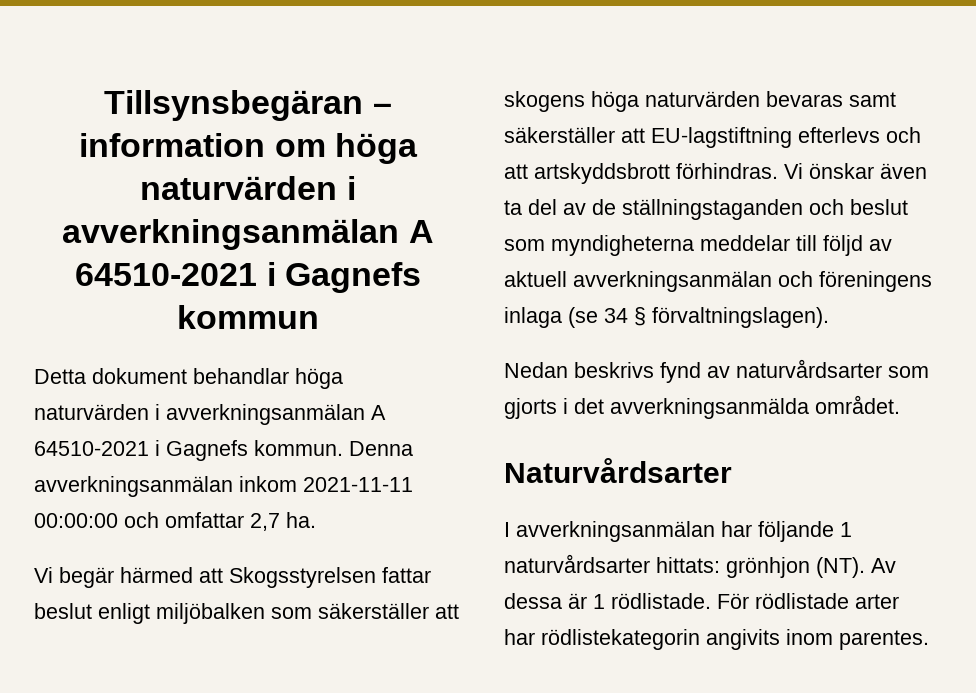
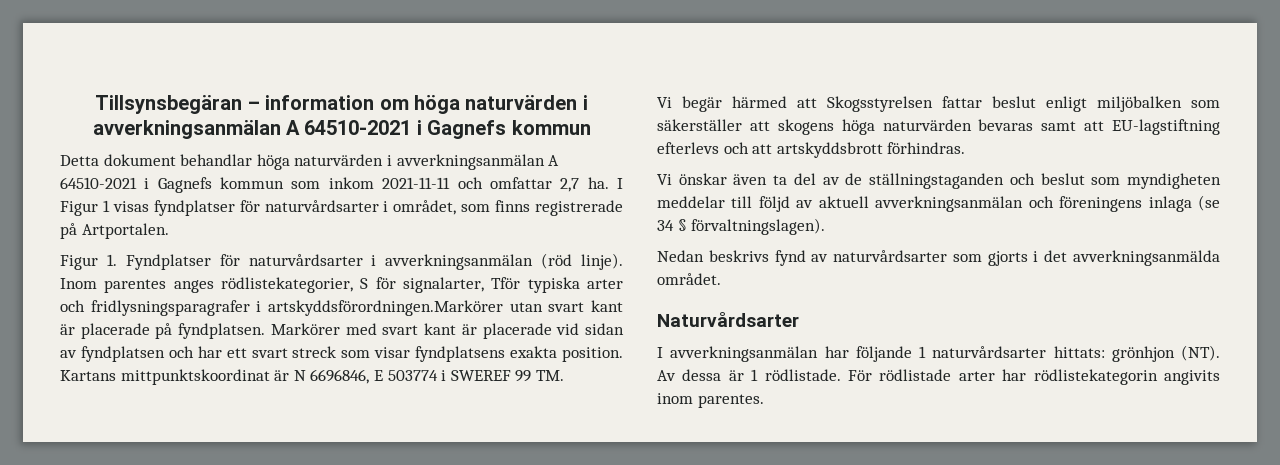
- Detta dokument behandlar höga naturvärden i avverkningsanmälan A 64510-2021 i Gagnefs kommun. Denna avverkningsanmälan inkom 2021-11-11 00:00:00 och omfattar 2,7 ha.
+ Detta dokument behandlar höga naturvärden i avverkningsanmälan A 64510-2021 i Gagnefs kommun som inkom 2021-11-11 och omfattar 2,7 ha. I Figur 1 visas fyndplatser för naturvårdsarter i området, som finns registrerade på Artportalen.
+ Figur 1. Fyndplatser för naturvårdsarter i avverkningsanmälan (röd linje). Inom parentes anges rödlistekategorier, S för signalarter, Tför typiska arter och fridlysningsparagrafer i artskyddsförordningen.Markörer utan svart kant är placerade på fyndplatsen. Markörer med svart kant är placerade vid sidan av fyndplatsen och har ett svart streck som visar fyndplatsens exakta position. Kartans mittpunktskoordinat är N 6696846, E 503774 i SWEREF 99 TM.
- Vi begär härmed att Skogsstyrelsen fattar beslut enligt miljöbalken som säkerställer att skogens höga naturvärden bevaras samt säkerställer att EU-lagstiftning efterlevs och att artskyddsbrott förhindras. Vi önskar även ta del av de ställningstaganden och beslut som myndigheterna meddelar till följd av aktuell avverkningsanmälan och föreningens inlaga (se 34 § förvaltningslagen).
+ Vi begär härmed att Skogsstyrelsen fattar beslut enligt miljöbalken som säkerställer att skogens höga naturvärden bevaras samt att EU-lagstiftning efterlevs och att artskyddsbrott förhindras.
+ Vi önskar även ta del av de ställningstaganden och beslut som myndigheten meddelar till följd av aktuell avverkningsanmälan och föreningens inlaga (se 34 § förvaltningslagen).

